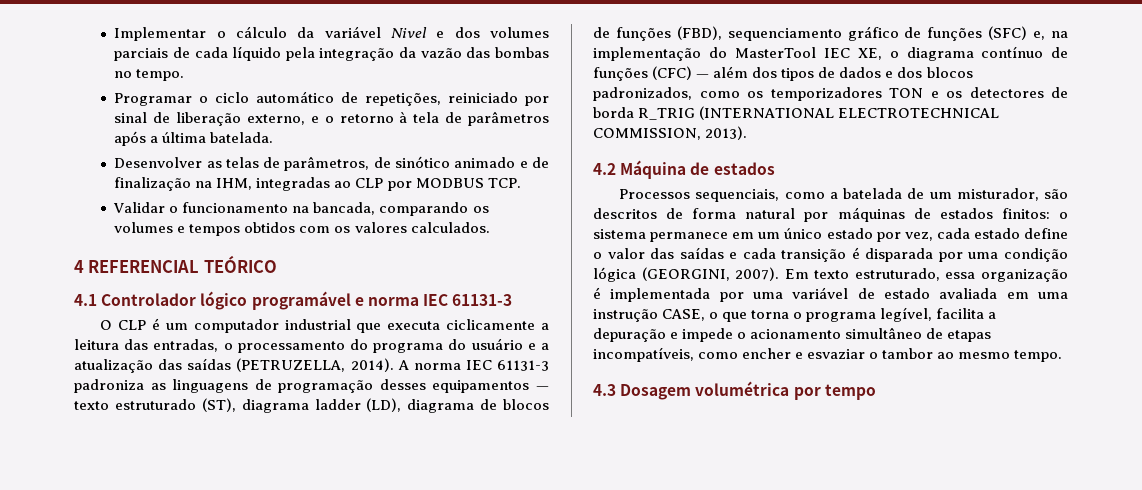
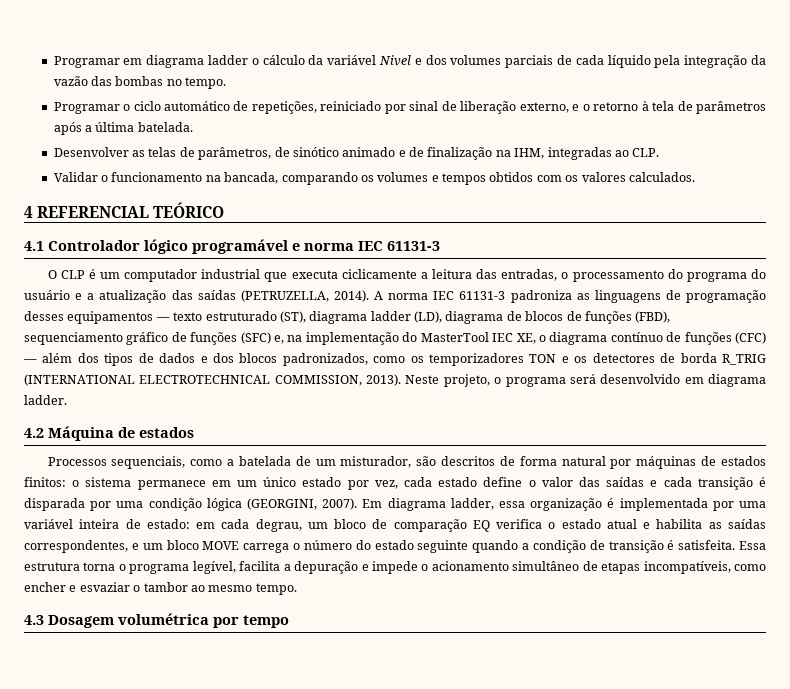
- Implementar o cálculo da variável Nivel e dos volumes parciais de cada líquido pela integração da vazão das bombas no tempo.
+ Programar em diagrama ladder o cálculo da variável Nivel e dos volumes parciais de cada líquido pela integração da vazão das bombas no tempo.
- Desenvolver as telas de parâmetros, de sinótico animado e de finalização na IHM, integradas ao CLP por MODBUS TCP.
+ Desenvolver as telas de parâmetros, de sinótico animado e de finalização na IHM, integradas ao CLP.
+ Neste projeto, o programa será desenvolvido em diagrama ladder.
- Em texto estruturado, essa organização é implementada por uma variável de estado avaliada em uma instrução CASE, o que torna o programa legível, facilita a depuração e impede o acionamento simultâneo de etapas incompatíveis, como encher e esvaziar o tambor ao mesmo tempo.
+ Em diagrama ladder, essa organização é implementada por uma variável inteira de estado: em cada degrau, um bloco de comparação EQ verifica o estado atual e habilita as saídas correspondentes, e um bloco MOVE carrega o número do estado seguinte quando a condição de transição é satisfeita. Essa estrutura torna o programa legível, facilita a depuração e impede o acionamento simultâneo de etapas incompatíveis, como encher e esvaziar o tambor ao mesmo tempo.

